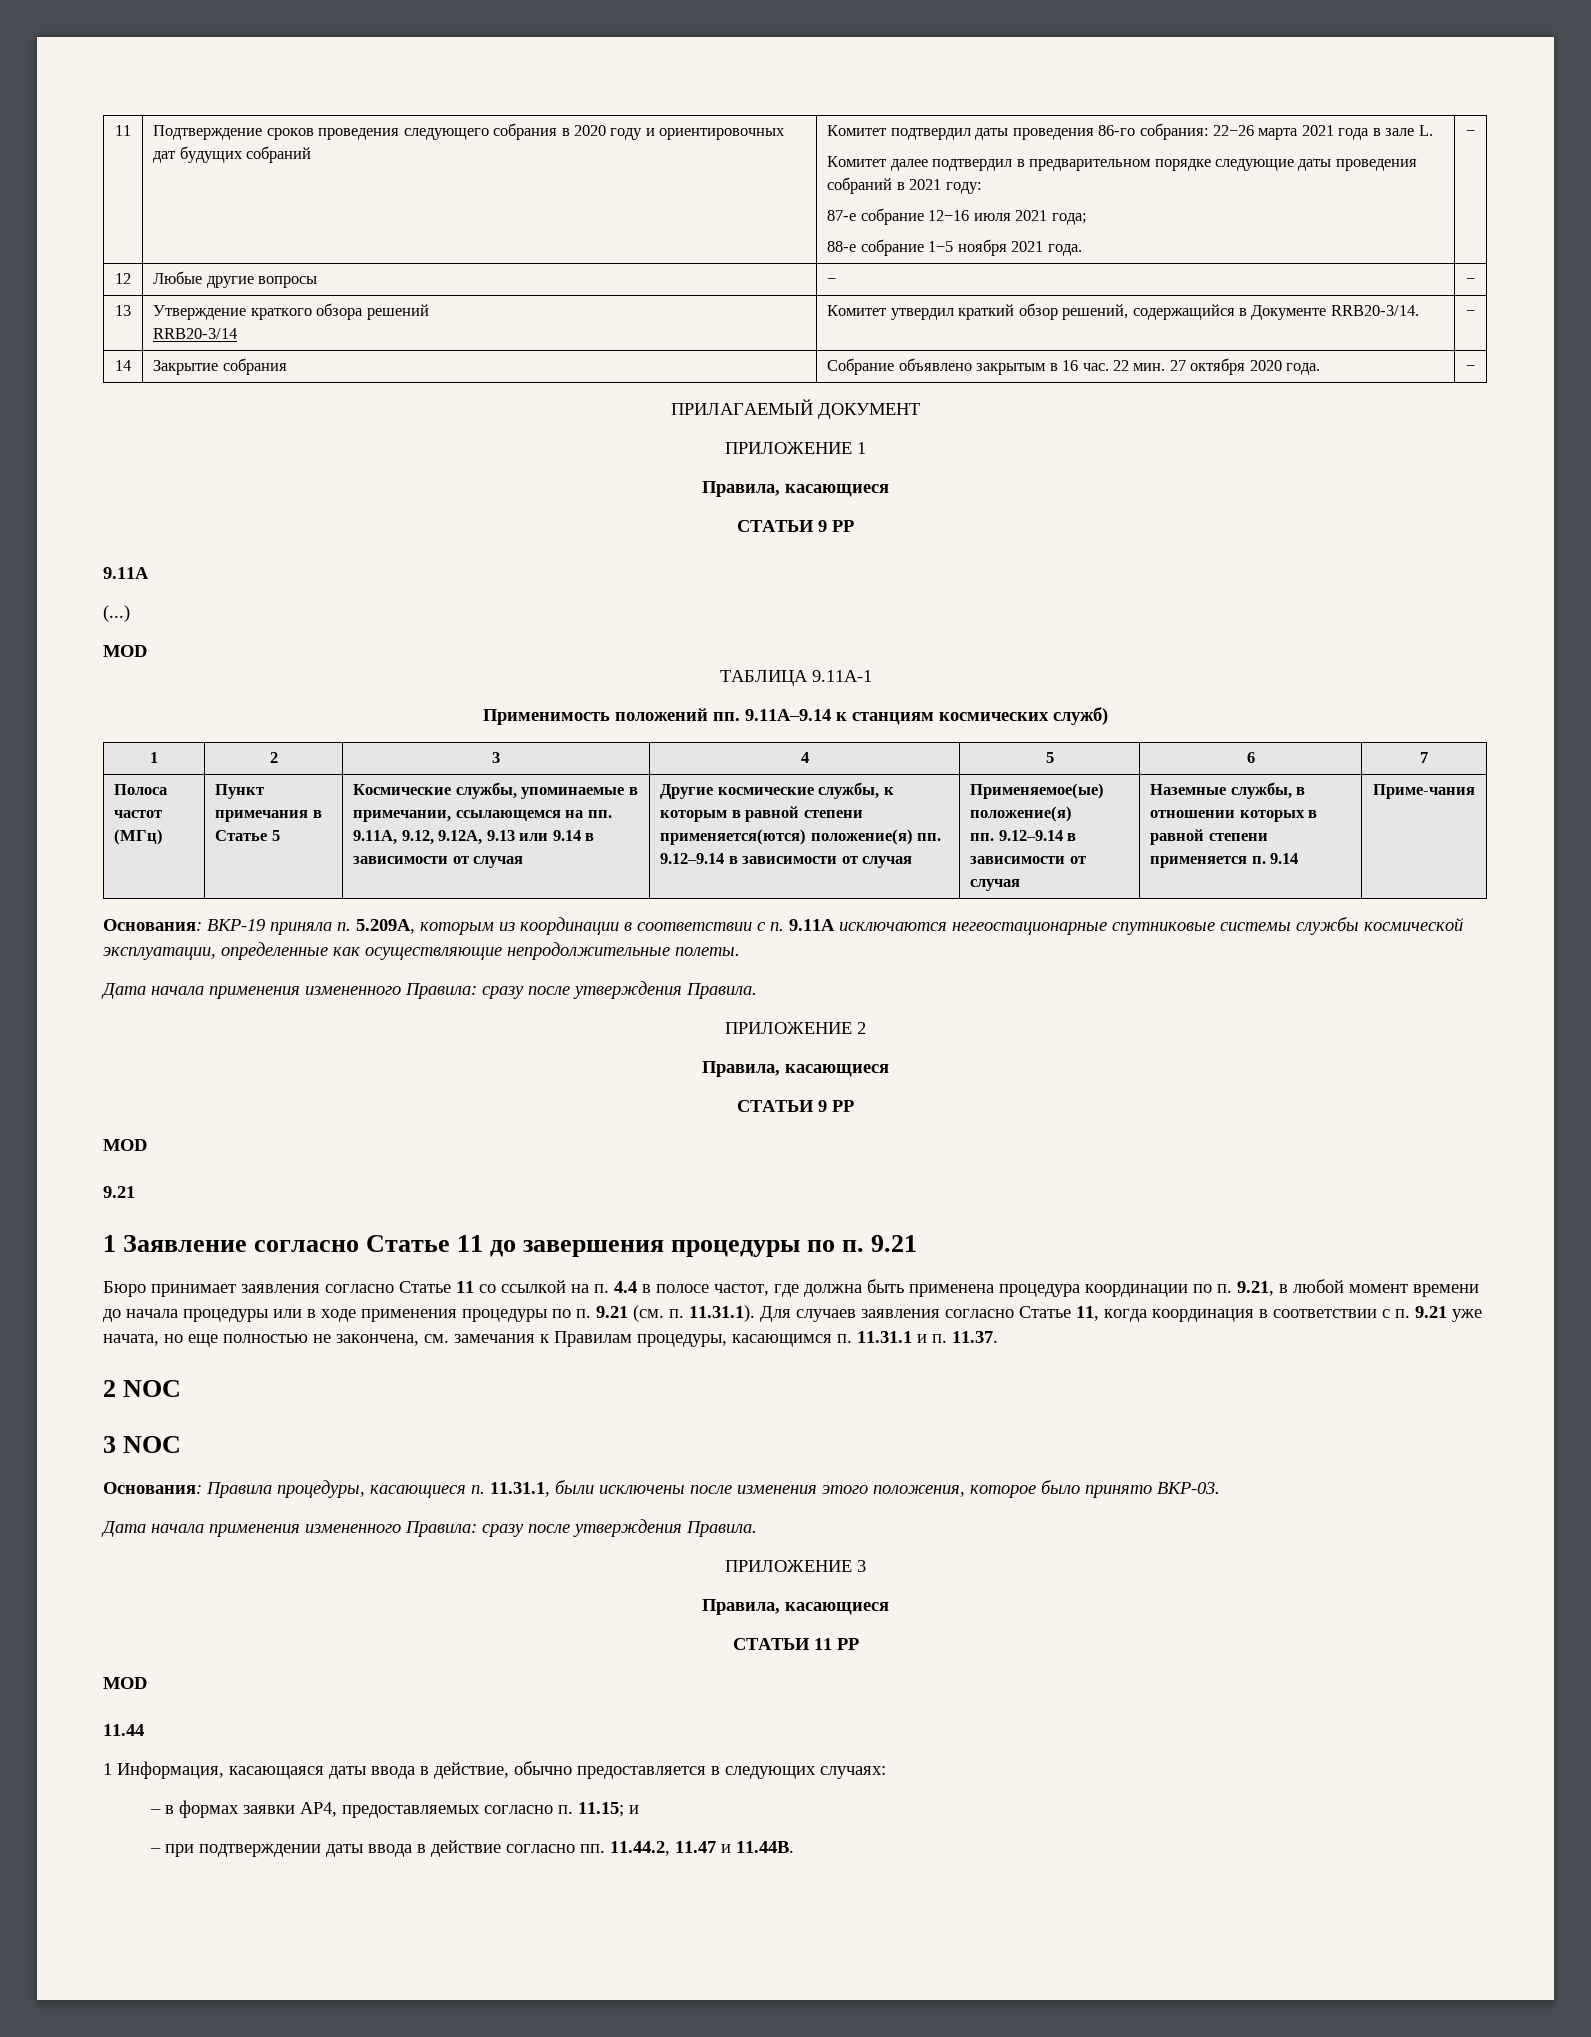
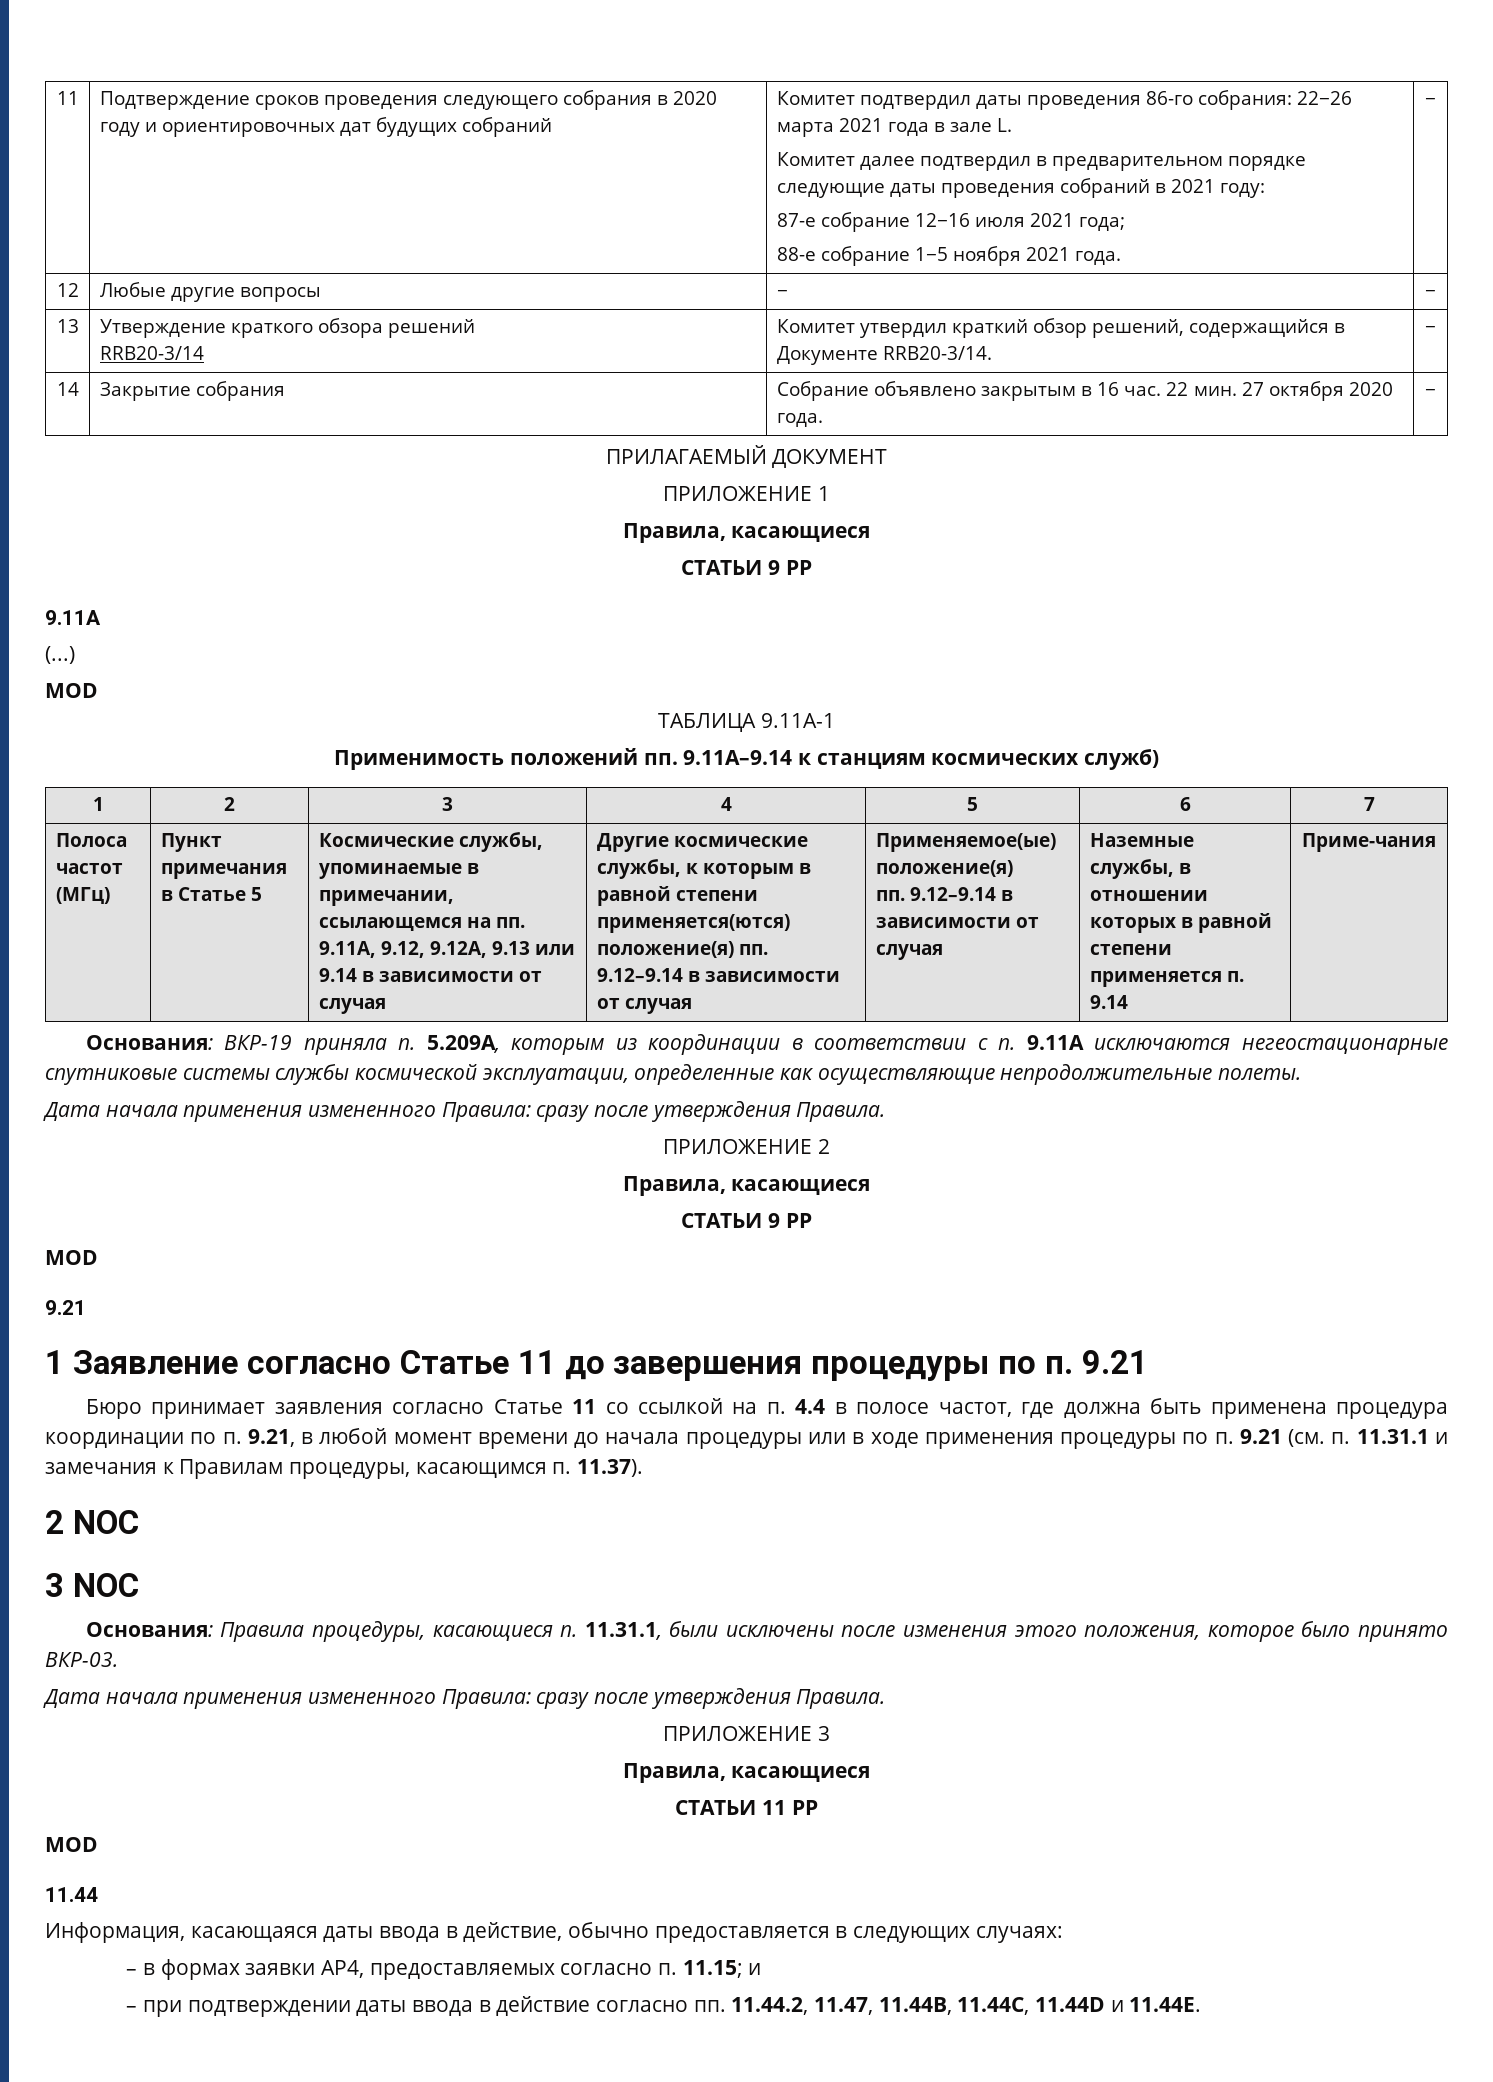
- Бюро принимает заявления согласно Статье 11 со ссылкой на п. 4.4 в полосе частот, где должна быть применена процедура координации по п. 9.21, в любой момент времени до начала процедуры или в ходе применения процедуры по п. 9.21 (см. п. 11.31.1). Для случаев заявления согласно Статье 11, когда координация в соответствии с п. 9.21 уже начата, но еще полностью не закончена, см. замечания к Правилам процедуры, касающимся п. 11.31.1 и п. 11.37.
+ Бюро принимает заявления согласно Статье 11 со ссылкой на п. 4.4 в полосе частот, где должна быть применена процедура координации по п. 9.21, в любой момент времени до начала процедуры или в ходе применения процедуры по п. 9.21 (см. п. 11.31.1 и замечания к Правилам процедуры, касающимся п. 11.37).
- 1 Информация, касающаяся даты ввода в действие, обычно предоставляется в следующих случаях:
+ Информация, касающаяся даты ввода в действие, обычно предоставляется в следующих случаях:
- – при подтверждении даты ввода в действие согласно пп. 11.44.2, 11.47 и 11.44B.
+ – при подтверждении даты ввода в действие согласно пп. 11.44.2, 11.47, 11.44B, 11.44C, 11.44D и 11.44E.

